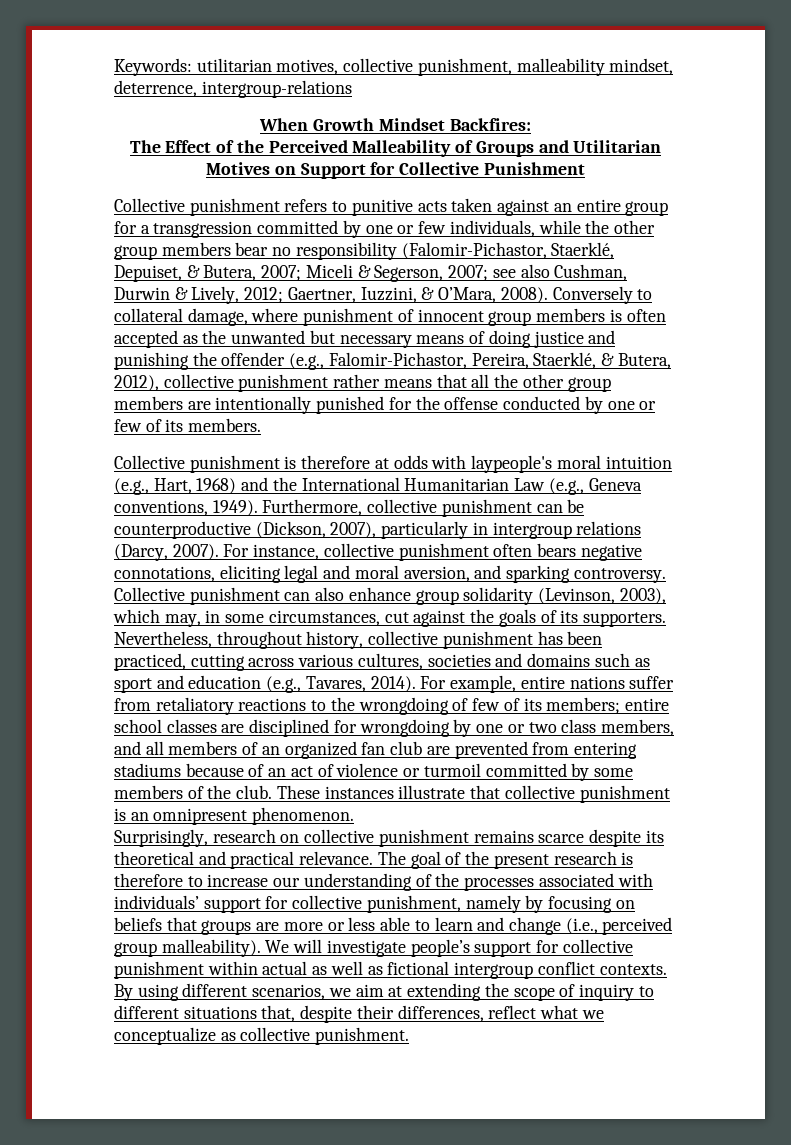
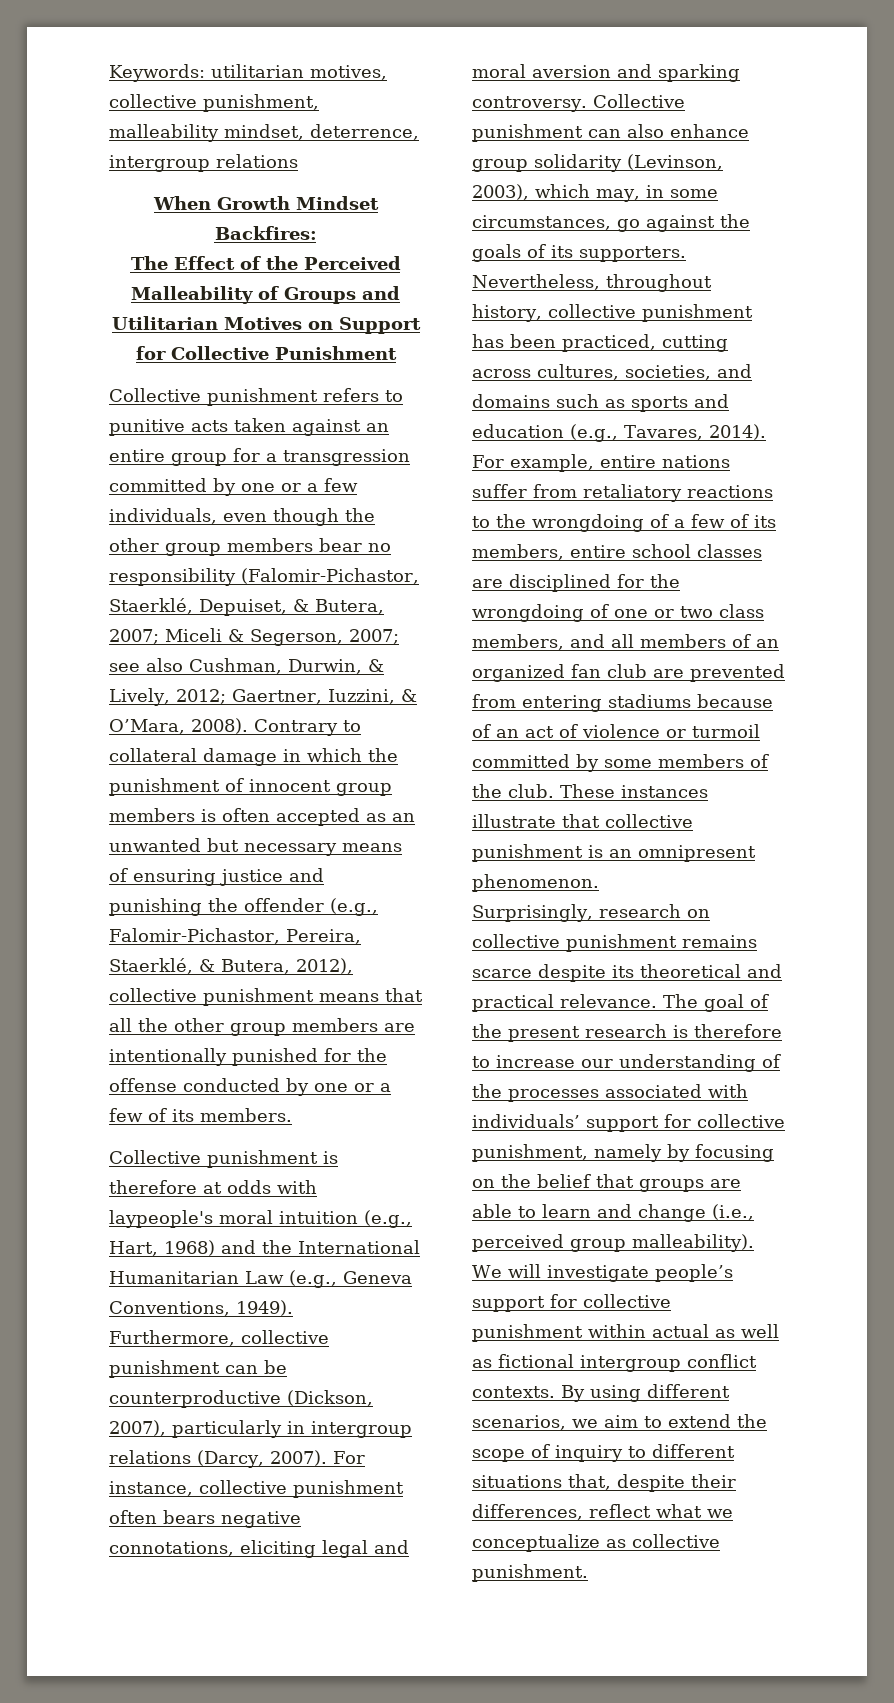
- Keywords: utilitarian motives, collective punishment, malleability mindset, deterrence, intergroup-relations
+ Keywords: utilitarian motives, collective punishment, malleability mindset, deterrence, intergroup relations
- Collective punishment refers to punitive acts taken against an entire group for a transgression committed by one or few individuals, while the other group members bear no responsibility (Falomir-Pichastor, Staerklé, Depuiset, & Butera, 2007; Miceli & Segerson, 2007; see also Cushman, Durwin & Lively, 2012; Gaertner, Iuzzini, & O’Mara, 2008).
+ Collective punishment refers to punitive acts taken against an entire group for a transgression committed by one or a few individuals, even though the other group members bear no responsibility (Falomir-Pichastor, Staerklé, Depuiset, & Butera, 2007; Miceli & Segerson, 2007; see also Cushman, Durwin, & Lively, 2012; Gaertner, Iuzzini, & O’Mara, 2008).
- Conversely to collateral damage, where punishment of innocent group members is often accepted as the unwanted but necessary means of doing justice and punishing the offender (e.g., Falomir-Pichastor, Pereira, Staerklé, & Butera, 2012), collective punishment rather means that all the other group members are intentionally punished for the offense conducted by one or few of its members.
+ Contrary to collateral damage in which the punishment of innocent group members is often accepted as an unwanted but necessary means of ensuring justice and punishing the offender (e.g., Falomir-Pichastor, Pereira, Staerklé, & Butera, 2012), collective punishment means that all the other group members are intentionally punished for the offense conducted by one or a few of its members.
- Collective punishment is therefore at odds with laypeople's moral intuition (e.g., Hart, 1968) and the International Humanitarian Law (e.g., Geneva conventions, 1949).
+ Collective punishment is therefore at odds with laypeople's moral intuition (e.g., Hart, 1968) and the International Humanitarian Law (e.g., Geneva Conventions, 1949).
- For instance, collective punishment often bears negative connotations, eliciting legal and moral aversion, and sparking controversy.
+ For instance, collective punishment often bears negative connotations, eliciting legal and moral aversion and sparking controversy.
- Collective punishment can also enhance group solidarity (Levinson, 2003), which may, in some circumstances, cut against the goals of its supporters.
+ Collective punishment can also enhance group solidarity (Levinson, 2003), which may, in some circumstances, go against the goals of its supporters.
- Nevertheless, throughout history, collective punishment has been practiced, cutting across various cultures, societies and domains such as sport and education (e.g., Tavares, 2014).
+ Nevertheless, throughout history, collective punishment has been practiced, cutting across cultures, societies, and domains such as sports and education (e.g., Tavares, 2014).
- For example, entire nations suffer from retaliatory reactions to the wrongdoing of few of its members; entire school classes are disciplined for wrongdoing by one or two class members, and all members of an organized fan club are prevented from entering stadiums because of an act of violence or turmoil committed by some members of the club.
+ For example, entire nations suffer from retaliatory reactions to the wrongdoing of a few of its members, entire school classes are disciplined for the wrongdoing of one or two class members, and all members of an organized fan club are prevented from entering stadiums because of an act of violence or turmoil committed by some members of the club.
- The goal of the present research is therefore to increase our understanding of the processes associated with individuals’ support for collective punishment, namely by focusing on beliefs that groups are more or less able to learn and change (i.e., perceived group malleability).
+ The goal of the present research is therefore to increase our understanding of the processes associated with individuals’ support for collective punishment, namely by focusing on the belief that groups are able to learn and change (i.e., perceived group malleability).
- By using different scenarios, we aim at extending the scope of inquiry to different situations that, despite their differences, reflect what we conceptualize as collective punishment.
+ By using different scenarios, we aim to extend the scope of inquiry to different situations that, despite their differences, reflect what we conceptualize as collective punishment.

